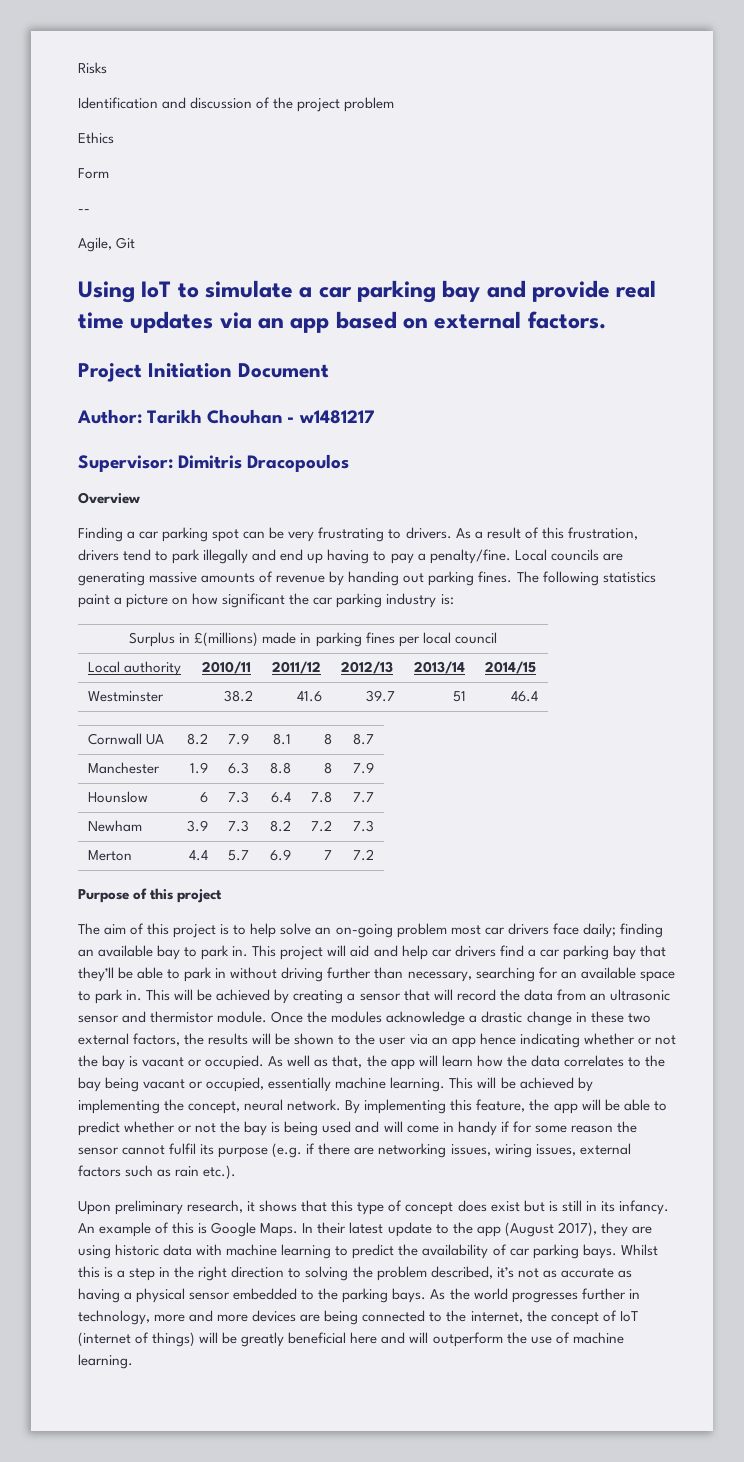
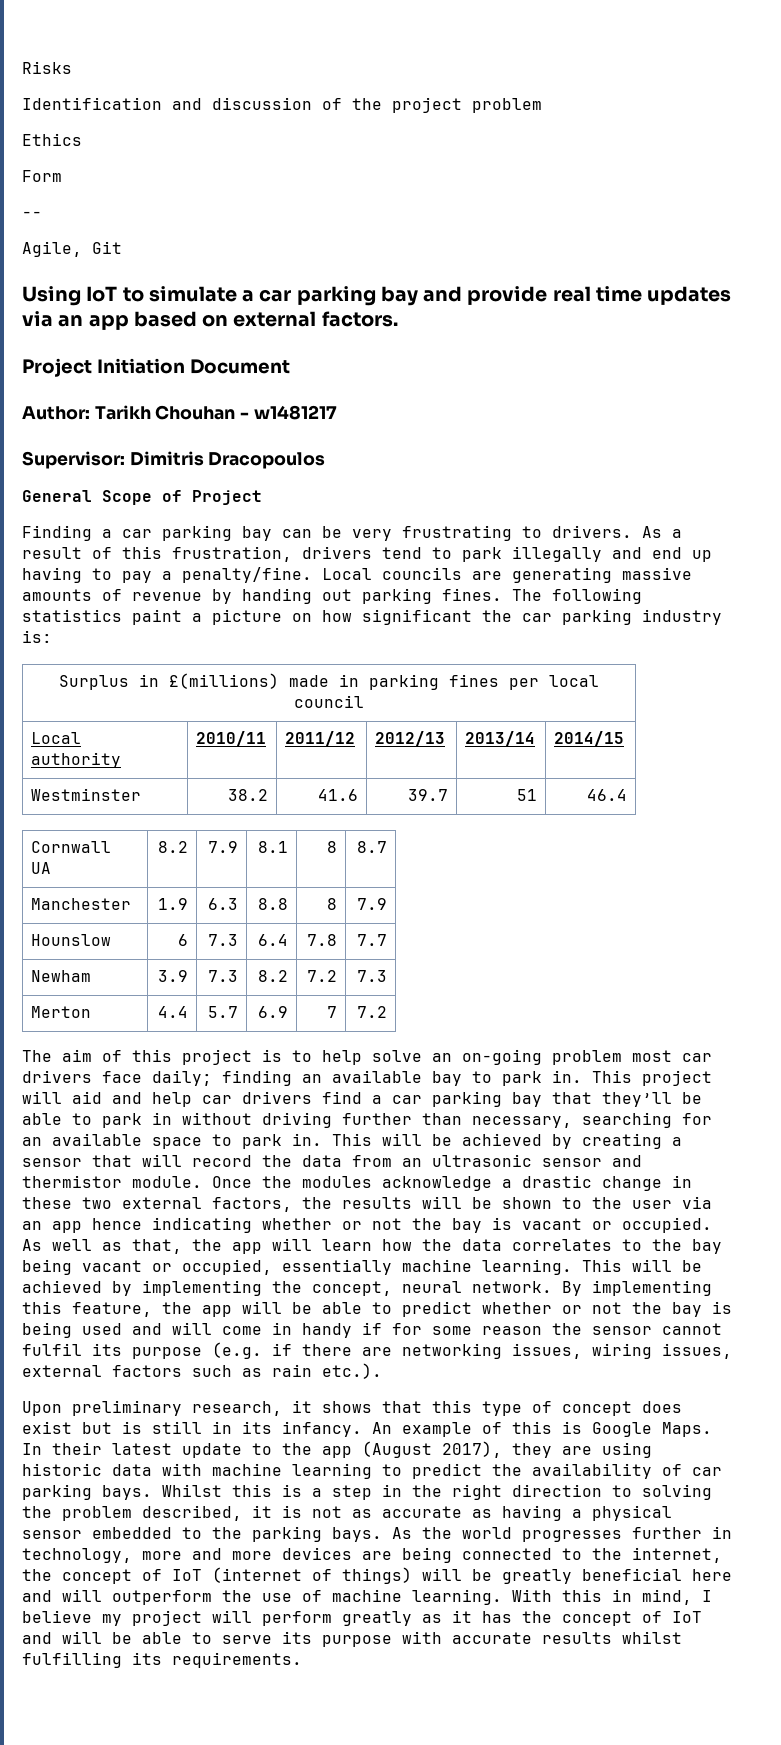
- Overview
+ General Scope of Project
- Finding a car parking spot can be very frustrating to drivers.
+ Finding a car parking bay can be very frustrating to drivers.
- Purpose of this project
- Whilst this is a step in the right direction to solving the problem described, it’s not as accurate as having a physical sensor embedded to the parking bays.
+ Whilst this is a step in the right direction to solving the problem described, it is not as accurate as having a physical sensor embedded to the parking bays.
+ With this in mind, I believe my project will perform greatly as it has the concept of IoT and will be able to serve its purpose with accurate results whilst fulfilling its requirements.

